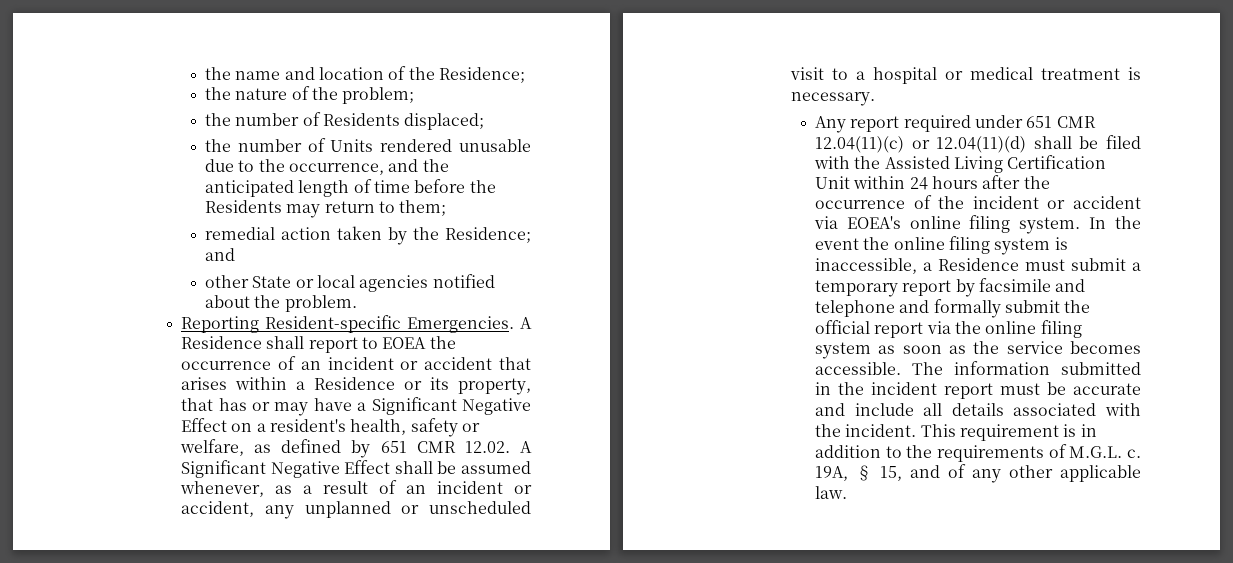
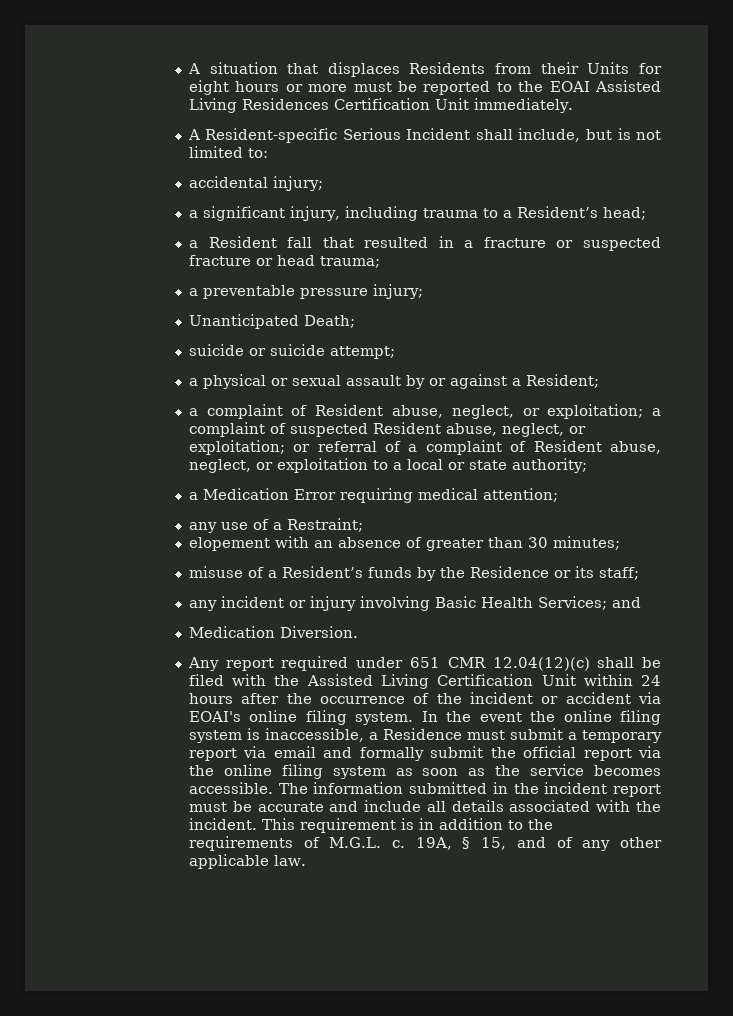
- the name and location of the Residence;
- the nature of the problem;
- the number of Residents displaced;
- the number of Units rendered unusable due to the occurrence, and the anticipated length of time before the Residents may return to them;
- remedial action taken by the Residence; and
- other State or local agencies notified about the problem.
- Reporting Resident-specific Emergencies. A Residence shall report to EOEA the occurrence of an incident or accident that arises within a Residence or its property, that has or may have a Significant Negative Effect on a resident's health, safety or welfare, as defined by 651 CMR 12.02. A Significant Negative Effect shall be assumed whenever, as a result of an incident or accident, any unplanned or unscheduled visit to a hospital or medical treatment is necessary.
+ A situation that displaces Residents from their Units for eight hours or more must be reported to the EOAI Assisted Living Residences Certification Unit immediately.
+ A Resident-specific Serious Incident shall include, but is not limited to:
+ accidental injury;
+ a significant injury, including trauma to a Resident’s head;
+ a Resident fall that resulted in a fracture or suspected fracture or head trauma;
+ a preventable pressure injury;
+ Unanticipated Death;
+ suicide or suicide attempt;
+ a physical or sexual assault by or against a Resident;
+ a complaint of Resident abuse, neglect, or exploitation; a complaint of suspected Resident abuse, neglect, or exploitation; or referral of a complaint of Resident abuse, neglect, or exploitation to a local or state authority;
+ a Medication Error requiring medical attention;
+ any use of a Restraint;
+ elopement with an absence of greater than 30 minutes;
+ misuse of a Resident’s funds by the Residence or its staff;
+ any incident or injury involving Basic Health Services; and
+ Medication Diversion.
- Any report required under 651 CMR 12.04(11)(c) or 12.04(11)(d) shall be filed with the Assisted Living Certification Unit within 24 hours after the occurrence of the incident or accident via EOEA's online filing system.
+ Any report required under 651 CMR 12.04(12)(c) shall be filed with the Assisted Living Certification Unit within 24 hours after the occurrence of the incident or accident via EOAI's online filing system.
- In the event the online filing system is inaccessible, a Residence must submit a temporary report by facsimile and telephone and formally submit the official report via the online filing system as soon as the service becomes accessible.
+ In the event the online filing system is inaccessible, a Residence must submit a temporary report via email and formally submit the official report via the online filing system as soon as the service becomes accessible.

